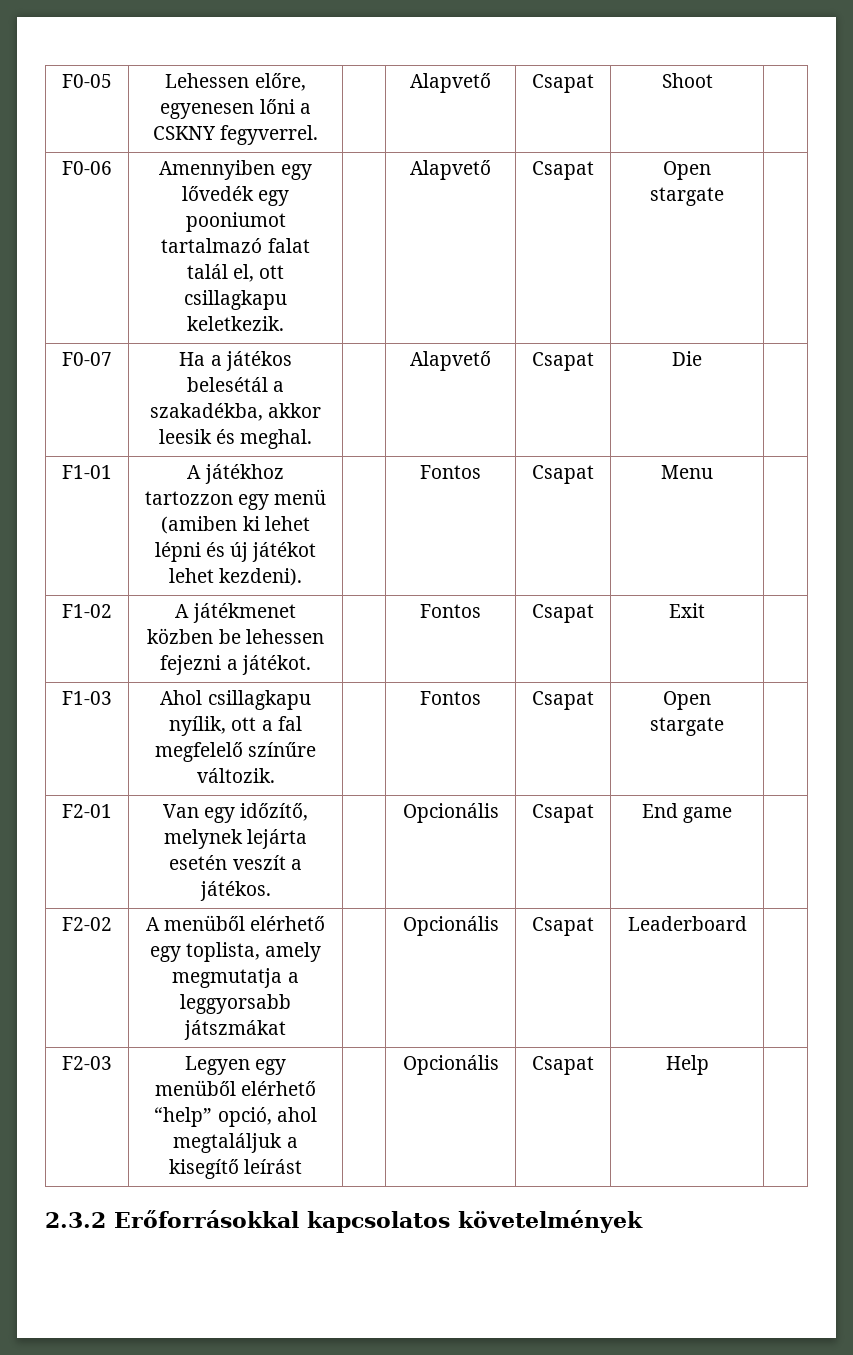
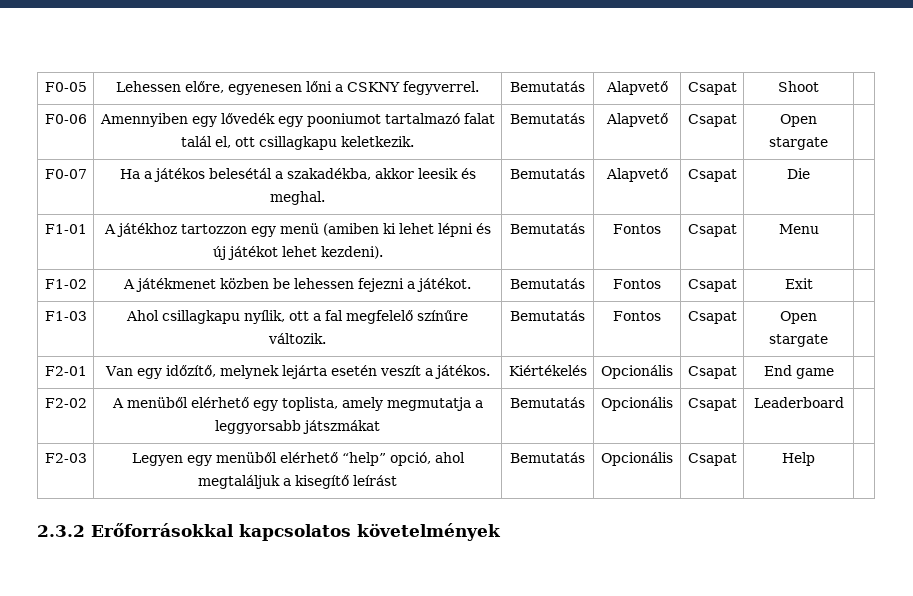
- F0-05 | Lehessen előre, egyenesen lőni a CSKNY fegyverrel. | | Alapvető | Csapat | Shoot |
+ F0-05 | Lehessen előre, egyenesen lőni a CSKNY fegyverrel. | Bemutatás | Alapvető | Csapat | Shoot |
- F0-06 | Amennyiben egy lővedék egy pooniumot tartalmazó falat talál el, ott csillagkapu keletkezik. | | Alapvető | Csapat | Open stargate |
+ F0-06 | Amennyiben egy lővedék egy pooniumot tartalmazó falat talál el, ott csillagkapu keletkezik. | Bemutatás | Alapvető | Csapat | Open stargate |
- F0-07 | Ha a játékos belesétál a szakadékba, akkor leesik és meghal. | | Alapvető | Csapat | Die |
+ F0-07 | Ha a játékos belesétál a szakadékba, akkor leesik és meghal. | Bemutatás | Alapvető | Csapat | Die |
- F1-01 | A játékhoz tartozzon egy menü (amiben ki lehet lépni és új játékot lehet kezdeni). | | Fontos | Csapat | Menu |
+ F1-01 | A játékhoz tartozzon egy menü (amiben ki lehet lépni és új játékot lehet kezdeni). | Bemutatás | Fontos | Csapat | Menu |
- F1-02 | A játékmenet közben be lehessen fejezni a játékot. | | Fontos | Csapat | Exit |
+ F1-02 | A játékmenet közben be lehessen fejezni a játékot. | Bemutatás | Fontos | Csapat | Exit |
- F1-03 | Ahol csillagkapu nyílik, ott a fal megfelelő színűre változik. | | Fontos | Csapat | Open stargate |
+ F1-03 | Ahol csillagkapu nyílik, ott a fal megfelelő színűre változik. | Bemutatás | Fontos | Csapat | Open stargate |
- F2-01 | Van egy időzítő, melynek lejárta esetén veszít a játékos. | | Opcionális | Csapat | End game |
+ F2-01 | Van egy időzítő, melynek lejárta esetén veszít a játékos. | Kiértékelés | Opcionális | Csapat | End game |
- F2-02 | A menüből elérhető egy toplista, amely megmutatja a leggyorsabb játszmákat | | Opcionális | Csapat | Leaderboard |
+ F2-02 | A menüből elérhető egy toplista, amely megmutatja a leggyorsabb játszmákat | Bemutatás | Opcionális | Csapat | Leaderboard |
- F2-03 | Legyen egy menüből elérhető “help” opció, ahol megtaláljuk a kisegítő leírást | | Opcionális | Csapat | Help |
+ F2-03 | Legyen egy menüből elérhető “help” opció, ahol megtaláljuk a kisegítő leírást | Bemutatás | Opcionális | Csapat | Help |

